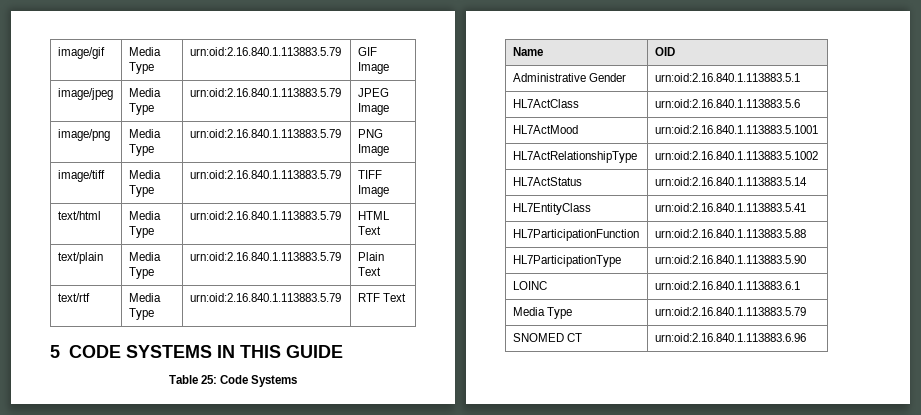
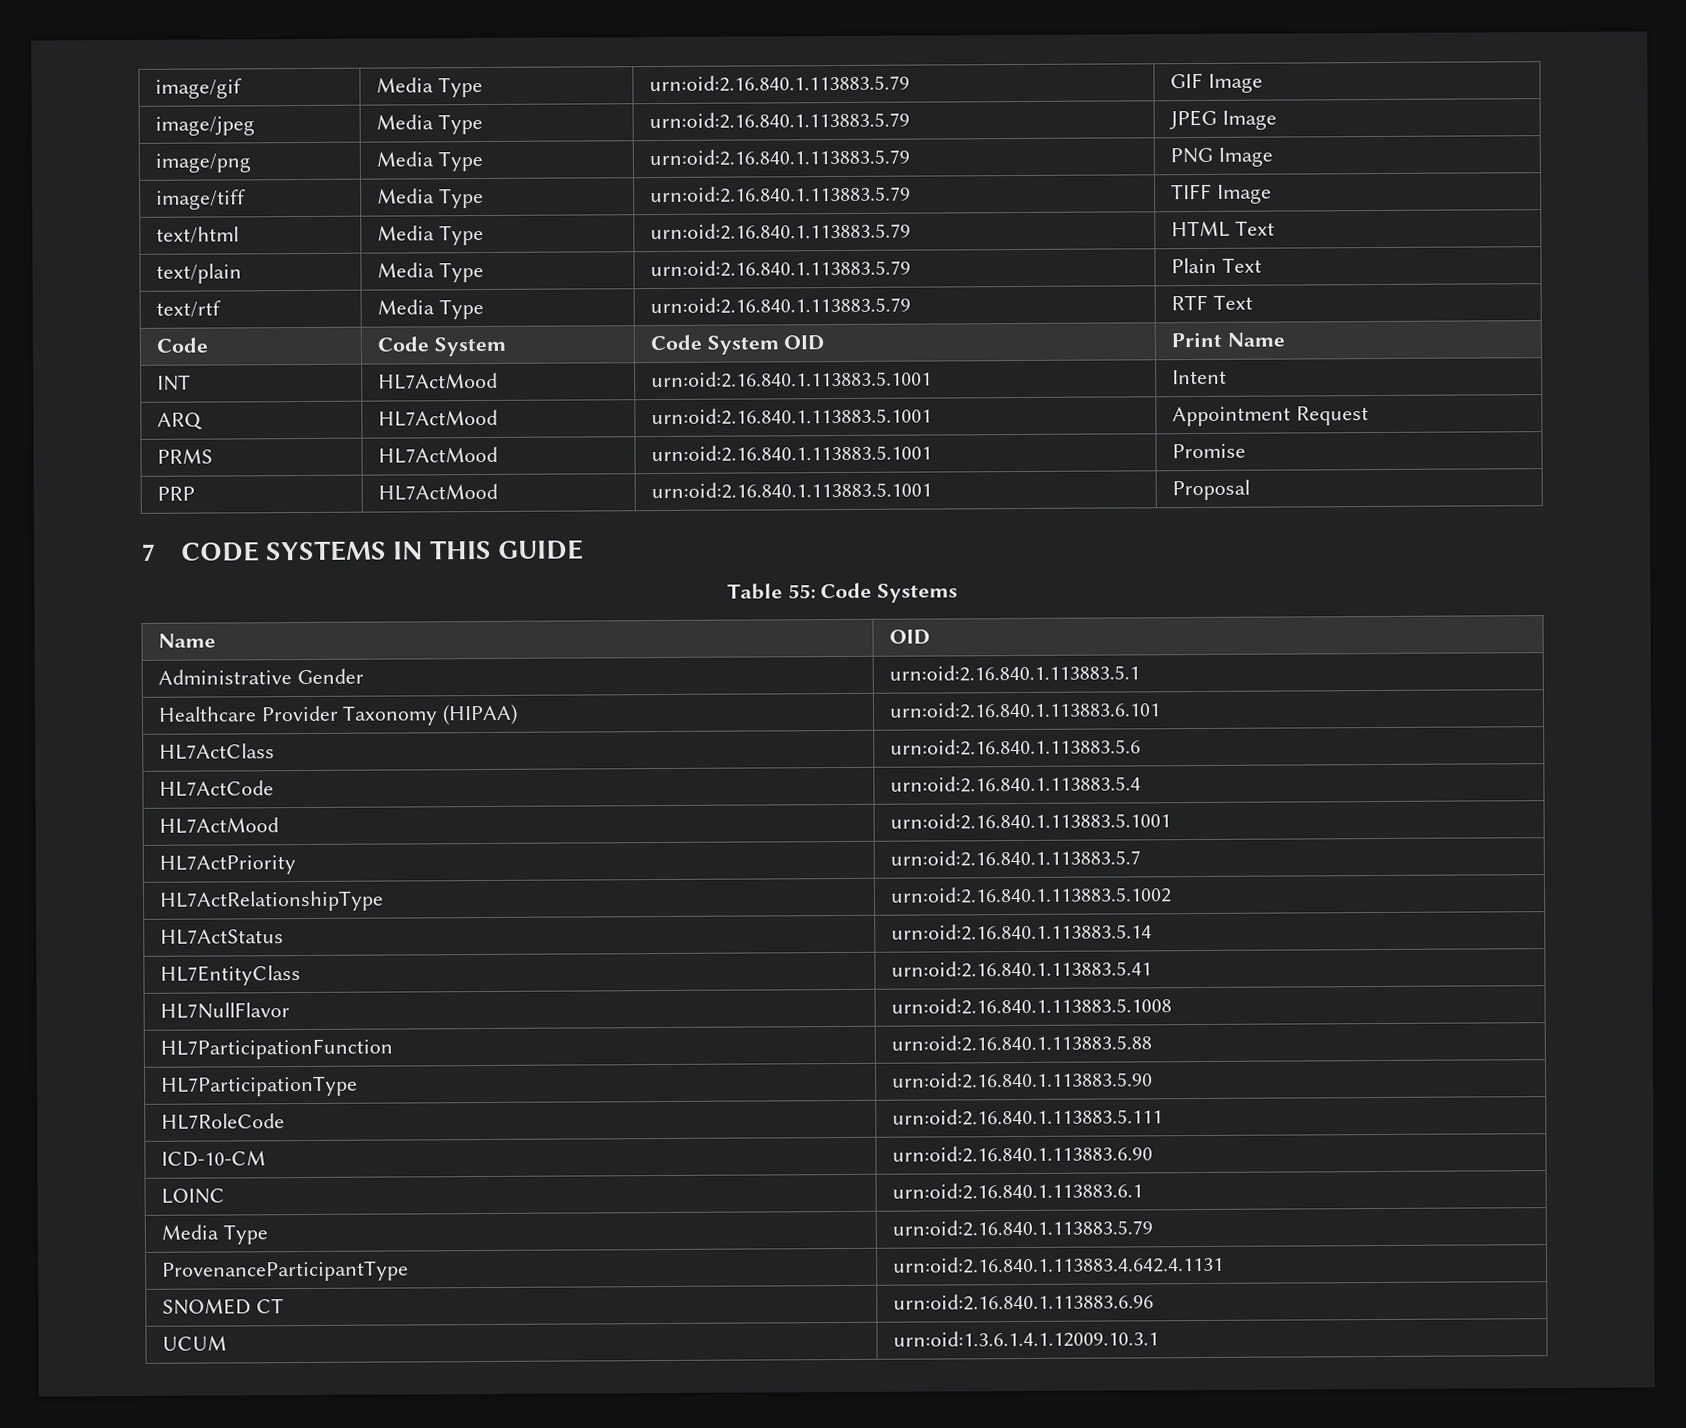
- 5 CODE SYSTEMS IN THIS GUIDE
+ Code | Code System | Code System OID | Print Name
+ INT | HL7ActMood | urn:oid:2.16.840.1.113883.5.1001 | Intent
+ ARQ | HL7ActMood | urn:oid:2.16.840.1.113883.5.1001 | Appointment Request
+ PRMS | HL7ActMood | urn:oid:2.16.840.1.113883.5.1001 | Promise
+ PRP | HL7ActMood | urn:oid:2.16.840.1.113883.5.1001 | Proposal
+ 7 CODE SYSTEMS IN THIS GUIDE
- Table 25: Code Systems
+ Table 55: Code Systems
+ Healthcare Provider Taxonomy (HIPAA) | urn:oid:2.16.840.1.113883.6.101
+ HL7ActCode | urn:oid:2.16.840.1.113883.5.4
  HL7ActMood | urn:oid:2.16.840.1.113883.5.1001
+ HL7ActPriority | urn:oid:2.16.840.1.113883.5.7
+ HL7NullFlavor | urn:oid:2.16.840.1.113883.5.1008
+ HL7RoleCode | urn:oid:2.16.840.1.113883.5.111
+ ICD-10-CM | urn:oid:2.16.840.1.113883.6.90
+ ProvenanceParticipantType | urn:oid:2.16.840.1.113883.4.642.4.1131
+ UCUM | urn:oid:1.3.6.1.4.1.12009.10.3.1

